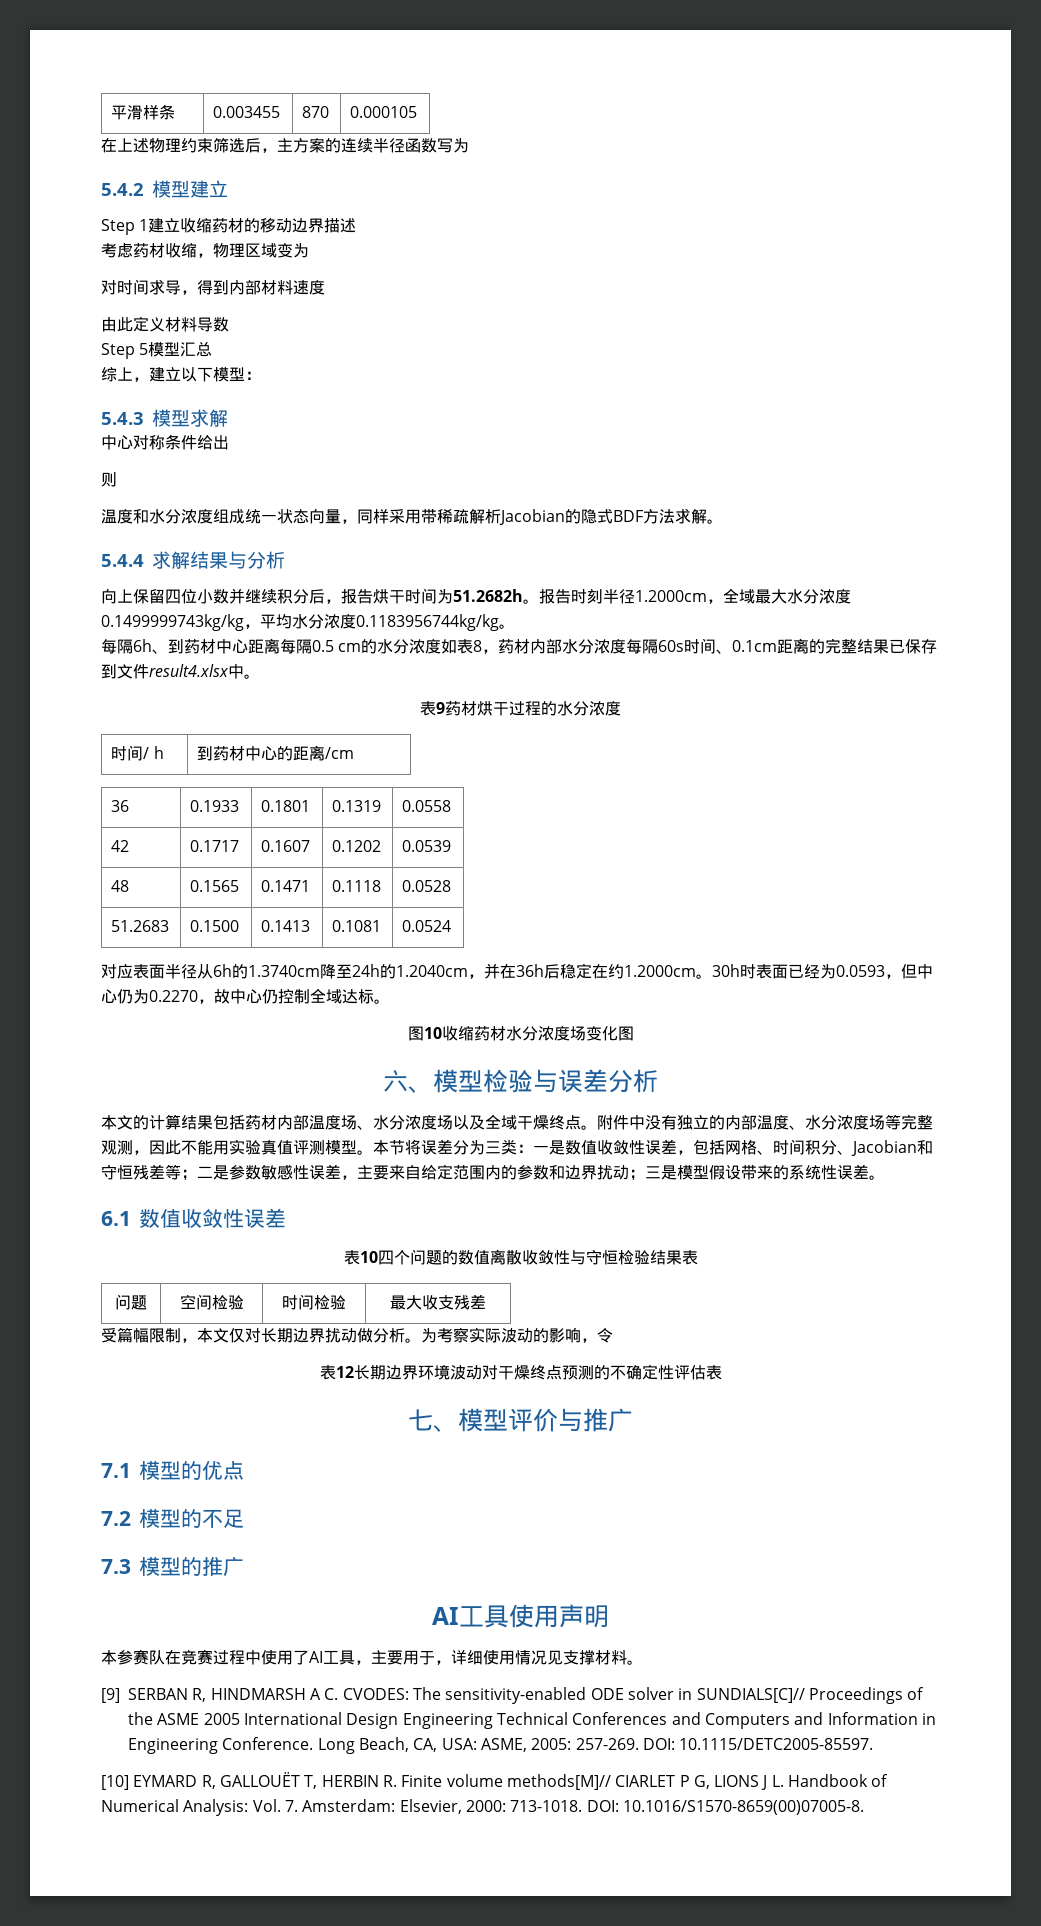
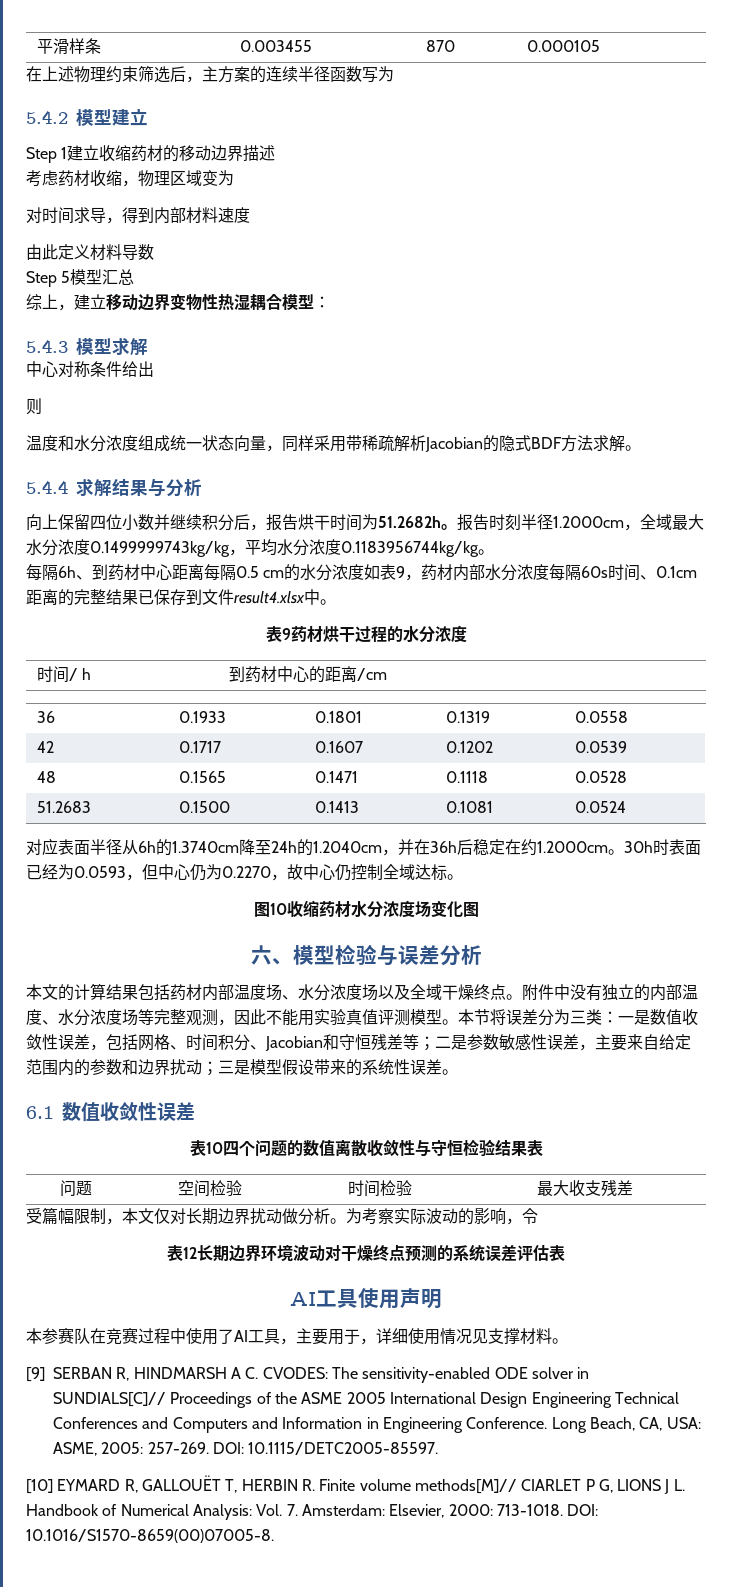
- 综上，建立以下模型：
+ 综上，建立移动边界变物性热湿耦合模型：
- 每隔6h、到药材中心距离每隔0.5 cm的水分浓度如表8，药材内部水分浓度每隔60s时间、0.1cm距离的完整结果已保存到文件result4.xlsx中。
+ 每隔6h、到药材中心距离每隔0.5 cm的水分浓度如表9，药材内部水分浓度每隔60s时间、0.1cm距离的完整结果已保存到文件result4.xlsx中。
- 表12长期边界环境波动对干燥终点预测的不确定性评估表
+ 表12长期边界环境波动对干燥终点预测的系统误差评估表
- 七、模型评价与推广
- 7.1模型的优点
- 7.2模型的不足
- 7.3模型的推广

